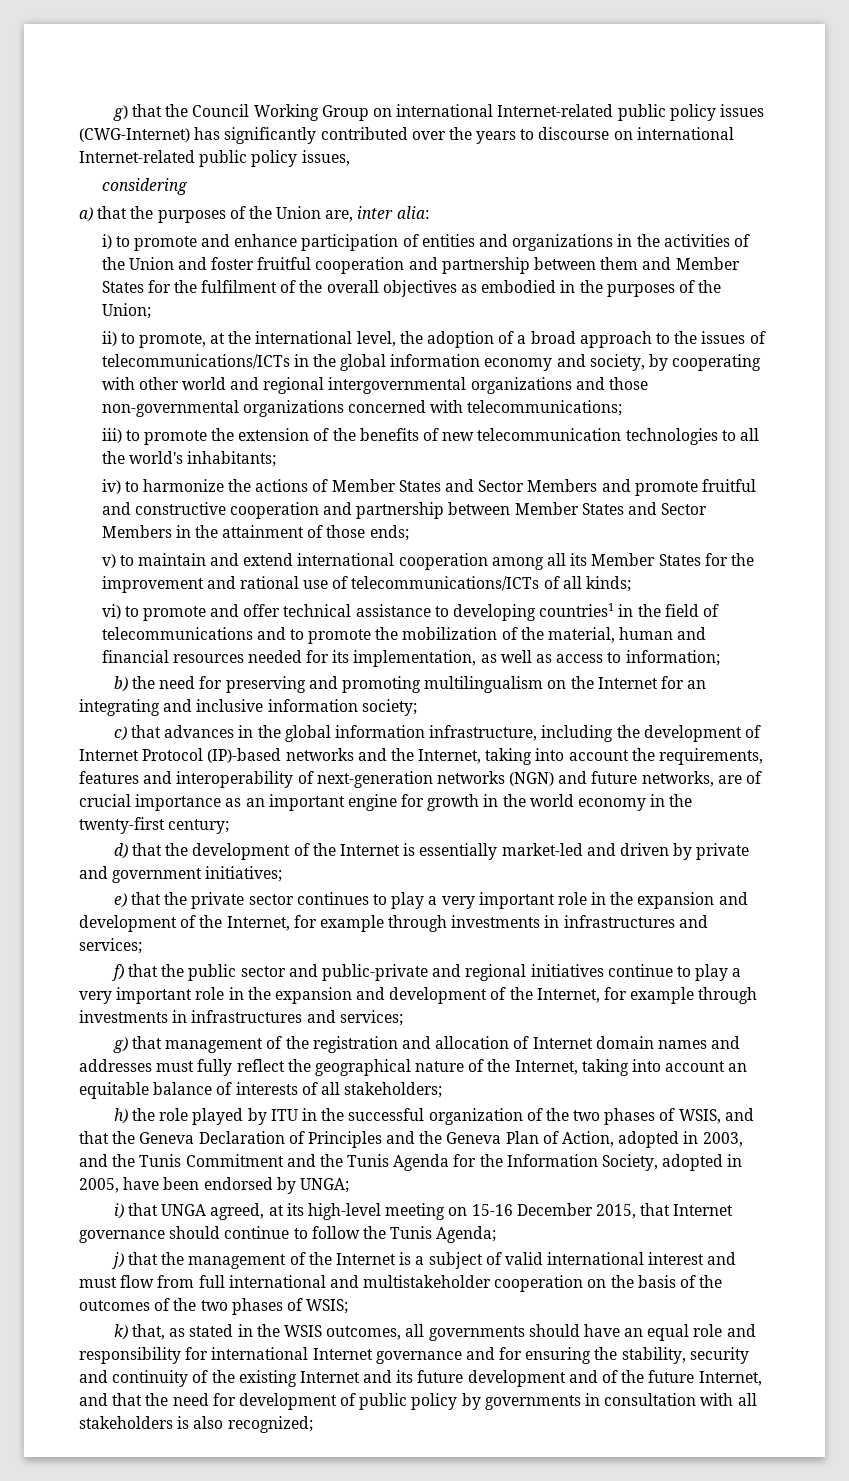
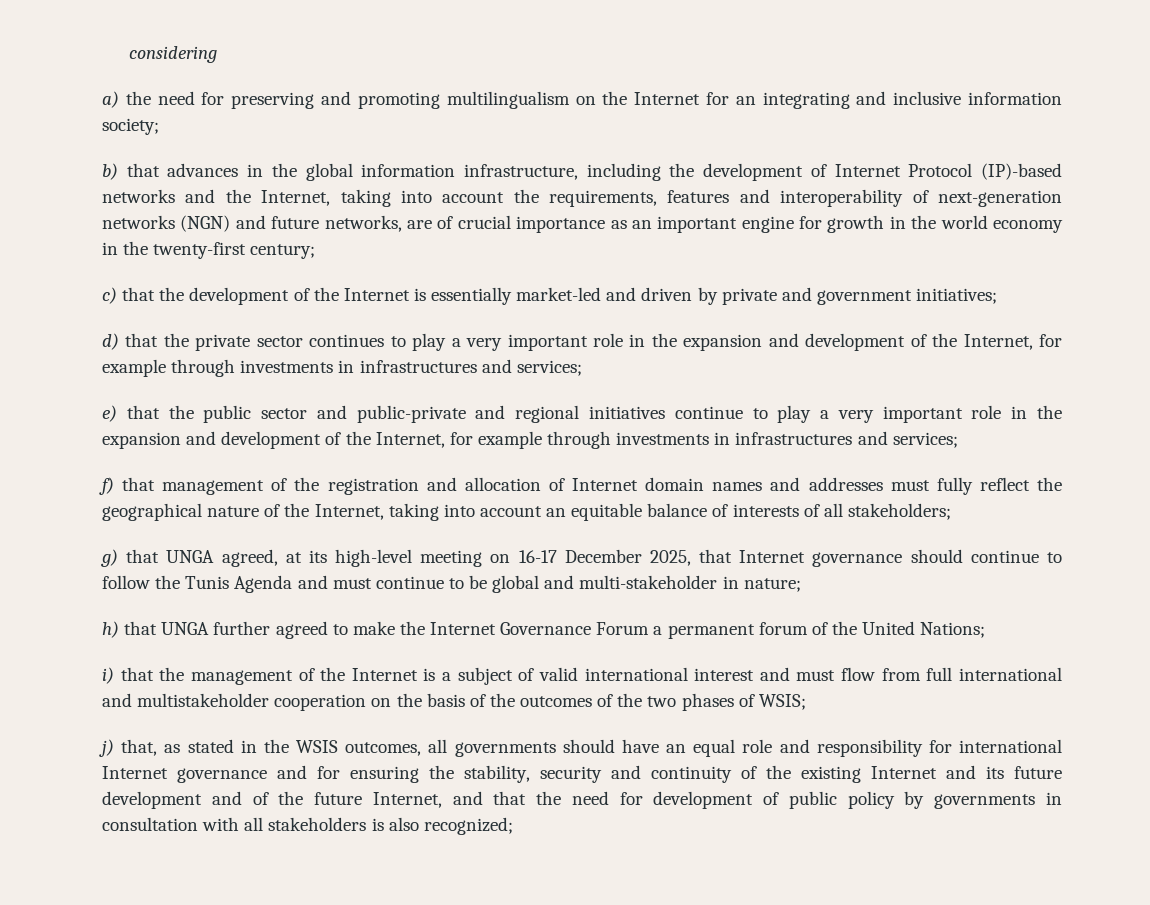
- g) that the Council Working Group on international Internet-related public policy issues (CWG-Internet) has significantly contributed over the years to discourse on international Internet-related public policy issues,
  considering
- a) that the purposes of the Union are, inter alia:
- i) to promote and enhance participation of entities and organizations in the activities of the Union and foster fruitful cooperation and partnership between them and Member States for the fulfilment of the overall objectives as embodied in the purposes of the Union;
- ii) to promote, at the international level, the adoption of a broad approach to the issues of telecommunications/ICTs in the global information economy and society, by cooperating with other world and regional intergovernmental organizations and those non-governmental organizations concerned with telecommunications;
- iii) to promote the extension of the benefits of new telecommunication technologies to all the world's inhabitants;
- iv) to harmonize the actions of Member States and Sector Members and promote fruitful and constructive cooperation and partnership between Member States and Sector Members in the attainment of those ends;
- v) to maintain and extend international cooperation among all its Member States for the improvement and rational use of telecommunications/ICTs of all kinds;
- vi) to promote and offer technical assistance to developing countries1 in the field of telecommunications and to promote the mobilization of the material, human and financial resources needed for its implementation, as well as access to information;
- b) the need for preserving and promoting multilingualism on the Internet for an integrating and inclusive information society;
+ a) the need for preserving and promoting multilingualism on the Internet for an integrating and inclusive information society;
- c) that advances in the global information infrastructure, including the development of Internet Protocol (IP)-based networks and the Internet, taking into account the requirements, features and interoperability of next-generation networks (NGN) and future networks, are of crucial importance as an important engine for growth in the world economy in the twenty-first century;
+ b) that advances in the global information infrastructure, including the development of Internet Protocol (IP)-based networks and the Internet, taking into account the requirements, features and interoperability of next-generation networks (NGN) and future networks, are of crucial importance as an important engine for growth in the world economy in the twenty-first century;
- d) that the development of the Internet is essentially market-led and driven by private and government initiatives;
+ c) that the development of the Internet is essentially market-led and driven by private and government initiatives;
- e) that the private sector continues to play a very important role in the expansion and development of the Internet, for example through investments in infrastructures and services;
+ d) that the private sector continues to play a very important role in the expansion and development of the Internet, for example through investments in infrastructures and services;
- f) that the public sector and public-private and regional initiatives continue to play a very important role in the expansion and development of the Internet, for example through investments in infrastructures and services;
+ e) that the public sector and public-private and regional initiatives continue to play a very important role in the expansion and development of the Internet, for example through investments in infrastructures and services;
- g) that management of the registration and allocation of Internet domain names and addresses must fully reflect the geographical nature of the Internet, taking into account an equitable balance of interests of all stakeholders;
+ f) that management of the registration and allocation of Internet domain names and addresses must fully reflect the geographical nature of the Internet, taking into account an equitable balance of interests of all stakeholders;
- h) the role played by ITU in the successful organization of the two phases of WSIS, and that the Geneva Declaration of Principles and the Geneva Plan of Action, adopted in 2003, and the Tunis Commitment and the Tunis Agenda for the Information Society, adopted in 2005, have been endorsed by UNGA;
- i) that UNGA agreed, at its high-level meeting on 15-16 December 2015, that Internet governance should continue to follow the Tunis Agenda;
- j) that the management of the Internet is a subject of valid international interest and must flow from full international and multistakeholder cooperation on the basis of the outcomes of the two phases of WSIS;
+ g) that UNGA agreed, at its high-level meeting on 16-17 December 2025, that Internet governance should continue to follow the Tunis Agenda and must continue to be global and multi-stakeholder in nature;
+ h) that UNGA further agreed to make the Internet Governance Forum a permanent forum of the United Nations;
+ i) that the management of the Internet is a subject of valid international interest and must flow from full international and multistakeholder cooperation on the basis of the outcomes of the two phases of WSIS;
- k) that, as stated in the WSIS outcomes, all governments should have an equal role and responsibility for international Internet governance and for ensuring the stability, security and continuity of the existing Internet and its future development and of the future Internet, and that the need for development of public policy by governments in consultation with all stakeholders is also recognized;
+ j) that, as stated in the WSIS outcomes, all governments should have an equal role and responsibility for international Internet governance and for ensuring the stability, security and continuity of the existing Internet and its future development and of the future Internet, and that the need for development of public policy by governments in consultation with all stakeholders is also recognized;

